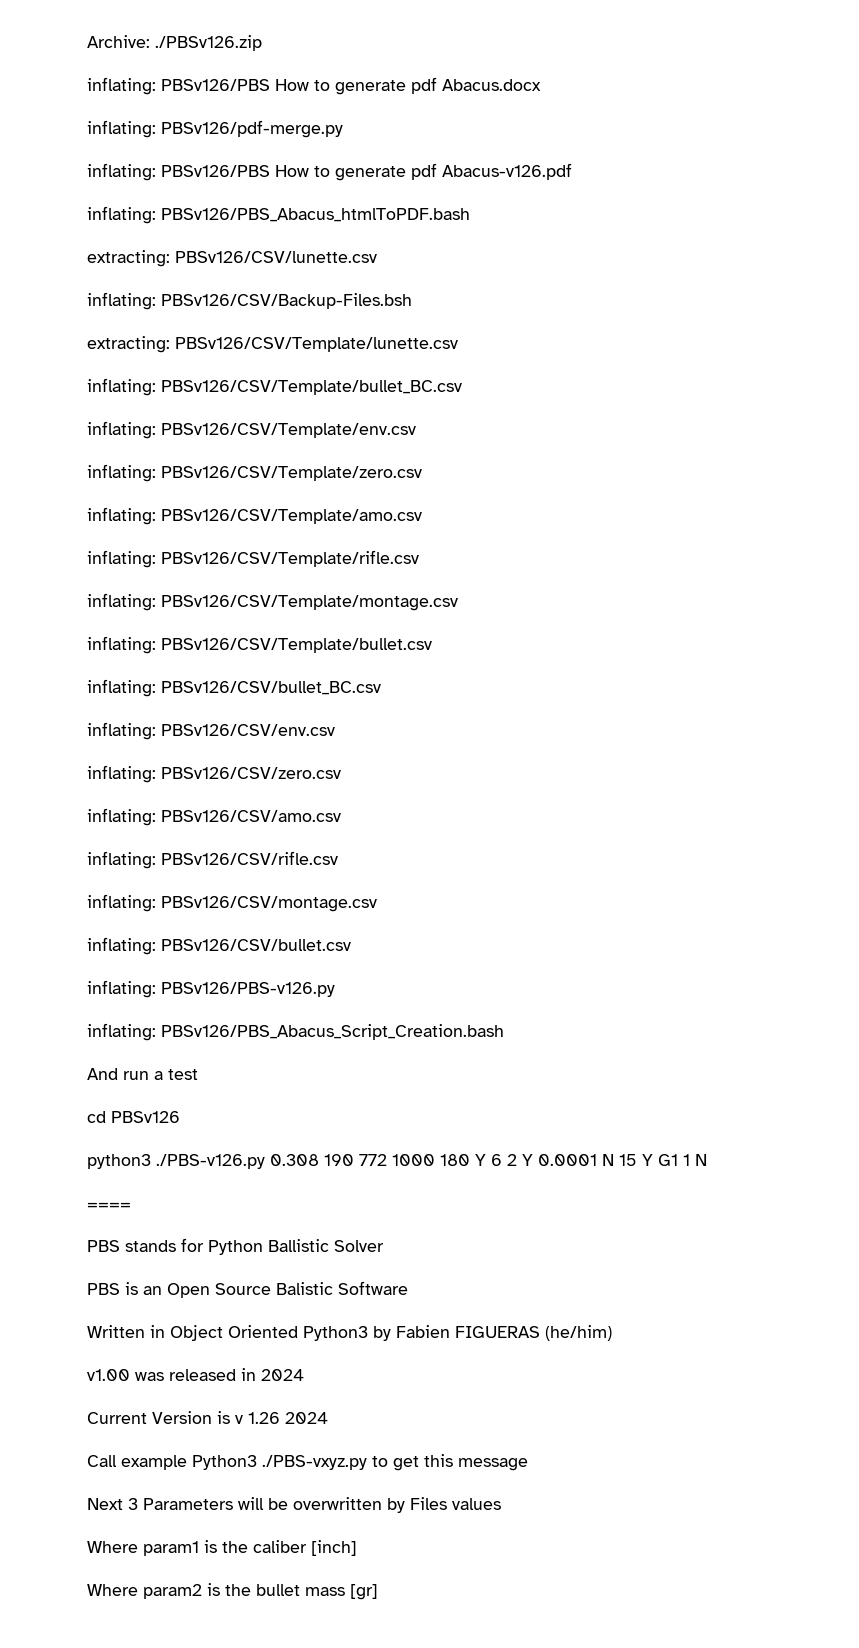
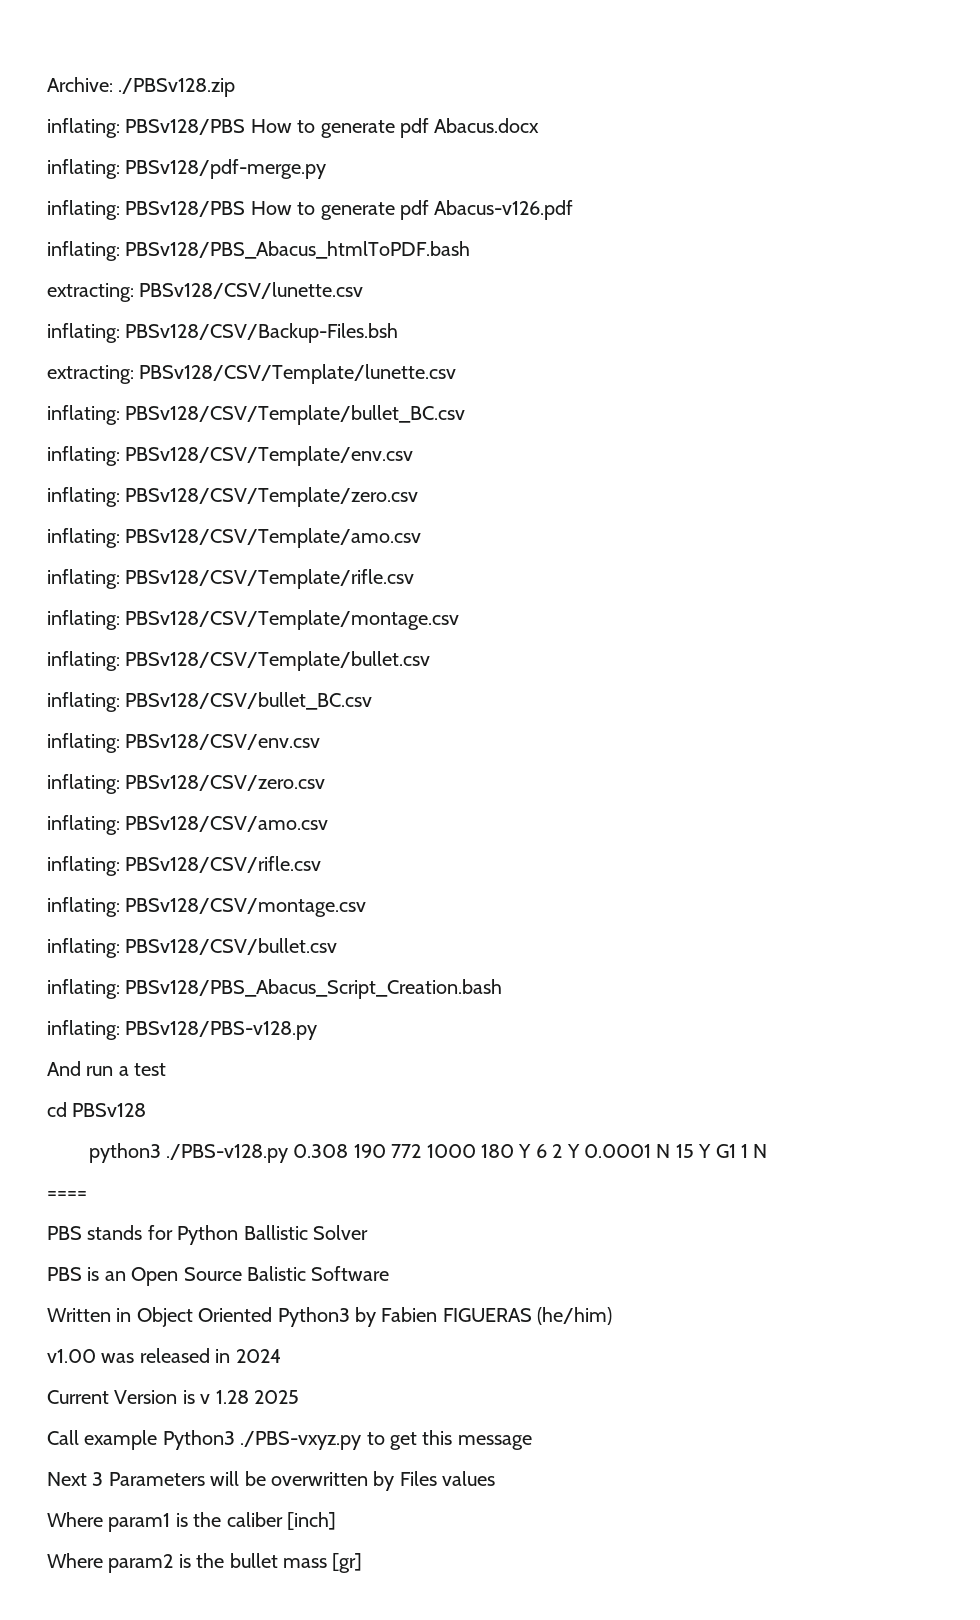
- Archive: ./PBSv126.zip
- inflating: PBSv126/PBS How to generate pdf Abacus.docx
+ Archive: ./PBSv128.zip
+ inflating: PBSv128/PBS How to generate pdf Abacus.docx
- inflating: PBSv126/pdf-merge.py
- inflating: PBSv126/PBS How to generate pdf Abacus-v126.pdf
+ inflating: PBSv128/pdf-merge.py
+ inflating: PBSv128/PBS How to generate pdf Abacus-v126.pdf
- inflating: PBSv126/PBS_Abacus_htmlToPDF.bash
- extracting: PBSv126/CSV/lunette.csv
- inflating: PBSv126/CSV/Backup-Files.bsh
- extracting: PBSv126/CSV/Template/lunette.csv
- inflating: PBSv126/CSV/Template/bullet_BC.csv
- inflating: PBSv126/CSV/Template/env.csv
- inflating: PBSv126/CSV/Template/zero.csv
- inflating: PBSv126/CSV/Template/amo.csv
- inflating: PBSv126/CSV/Template/rifle.csv
- inflating: PBSv126/CSV/Template/montage.csv
- inflating: PBSv126/CSV/Template/bullet.csv
- inflating: PBSv126/CSV/bullet_BC.csv
- inflating: PBSv126/CSV/env.csv
- inflating: PBSv126/CSV/zero.csv
- inflating: PBSv126/CSV/amo.csv
- inflating: PBSv126/CSV/rifle.csv
- inflating: PBSv126/CSV/montage.csv
- inflating: PBSv126/CSV/bullet.csv
- inflating: PBSv126/PBS-v126.py
- inflating: PBSv126/PBS_Abacus_Script_Creation.bash
+ inflating: PBSv128/PBS_Abacus_htmlToPDF.bash
+ extracting: PBSv128/CSV/lunette.csv
+ inflating: PBSv128/CSV/Backup-Files.bsh
+ extracting: PBSv128/CSV/Template/lunette.csv
+ inflating: PBSv128/CSV/Template/bullet_BC.csv
+ inflating: PBSv128/CSV/Template/env.csv
+ inflating: PBSv128/CSV/Template/zero.csv
+ inflating: PBSv128/CSV/Template/amo.csv
+ inflating: PBSv128/CSV/Template/rifle.csv
+ inflating: PBSv128/CSV/Template/montage.csv
+ inflating: PBSv128/CSV/Template/bullet.csv
+ inflating: PBSv128/CSV/bullet_BC.csv
+ inflating: PBSv128/CSV/env.csv
+ inflating: PBSv128/CSV/zero.csv
+ inflating: PBSv128/CSV/amo.csv
+ inflating: PBSv128/CSV/rifle.csv
+ inflating: PBSv128/CSV/montage.csv
+ inflating: PBSv128/CSV/bullet.csv
+ inflating: PBSv128/PBS_Abacus_Script_Creation.bash
+ inflating: PBSv128/PBS-v128.py
- cd PBSv126
+ cd PBSv128
- python3 ./PBS-v126.py 0.308 190 772 1000 180 Y 6 2 Y 0.0001 N 15 Y G1 1 N
+ python3 ./PBS-v128.py 0.308 190 772 1000 180 Y 6 2 Y 0.0001 N 15 Y G1 1 N
- Current Version is v 1.26 2024
+ Current Version is v 1.28 2025

